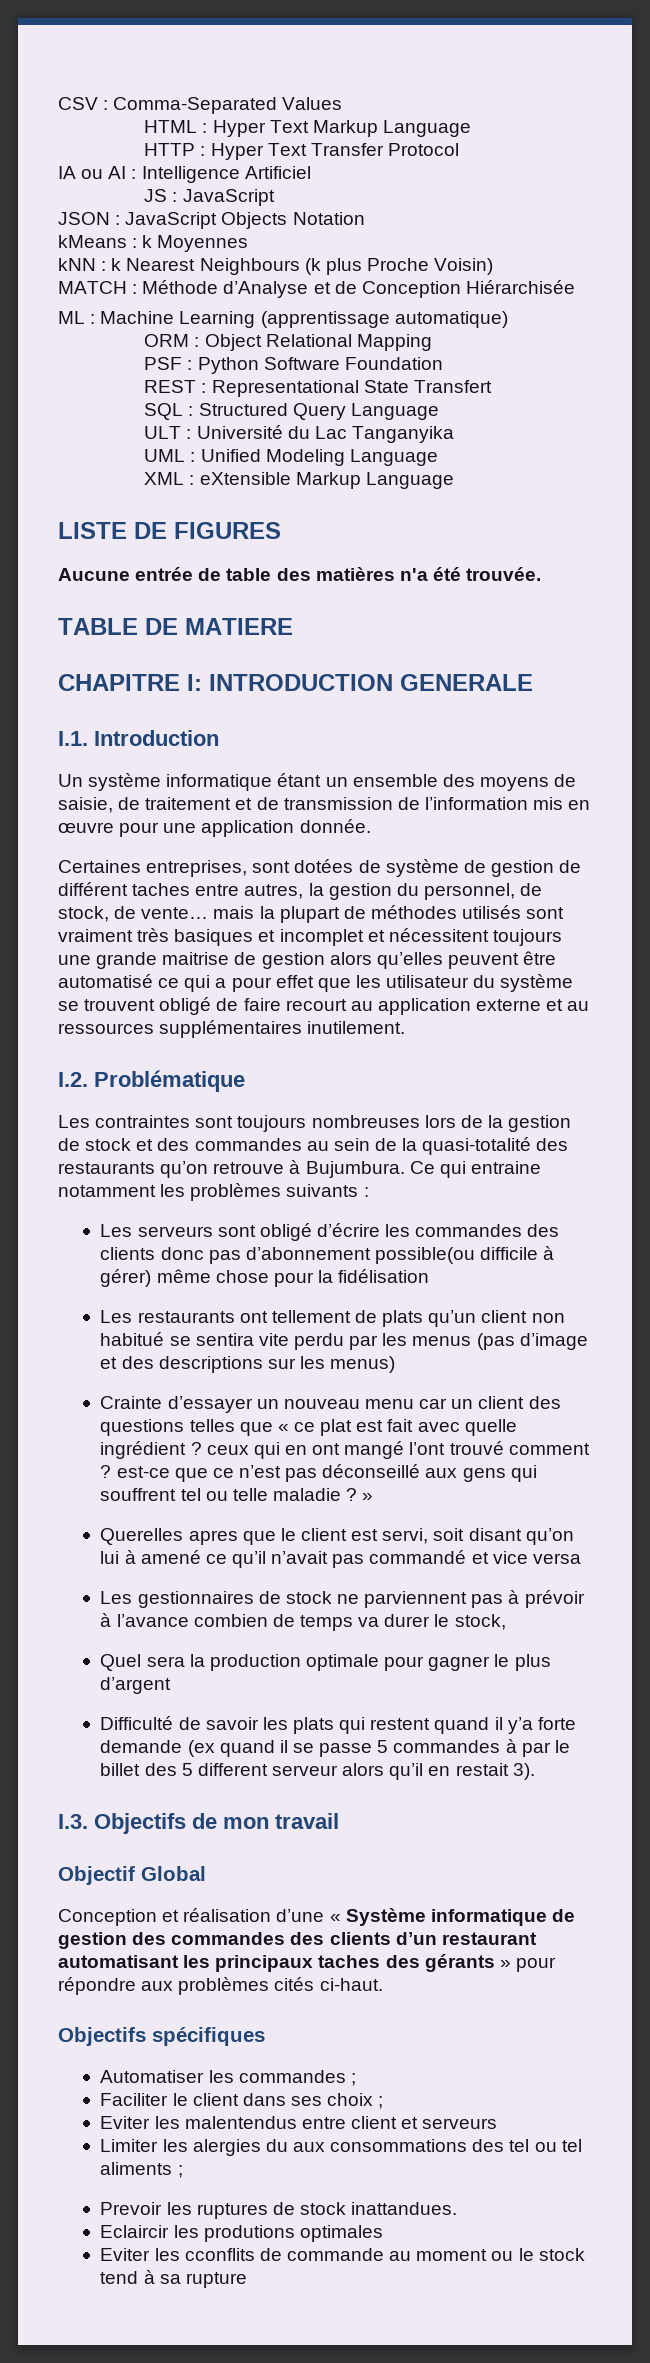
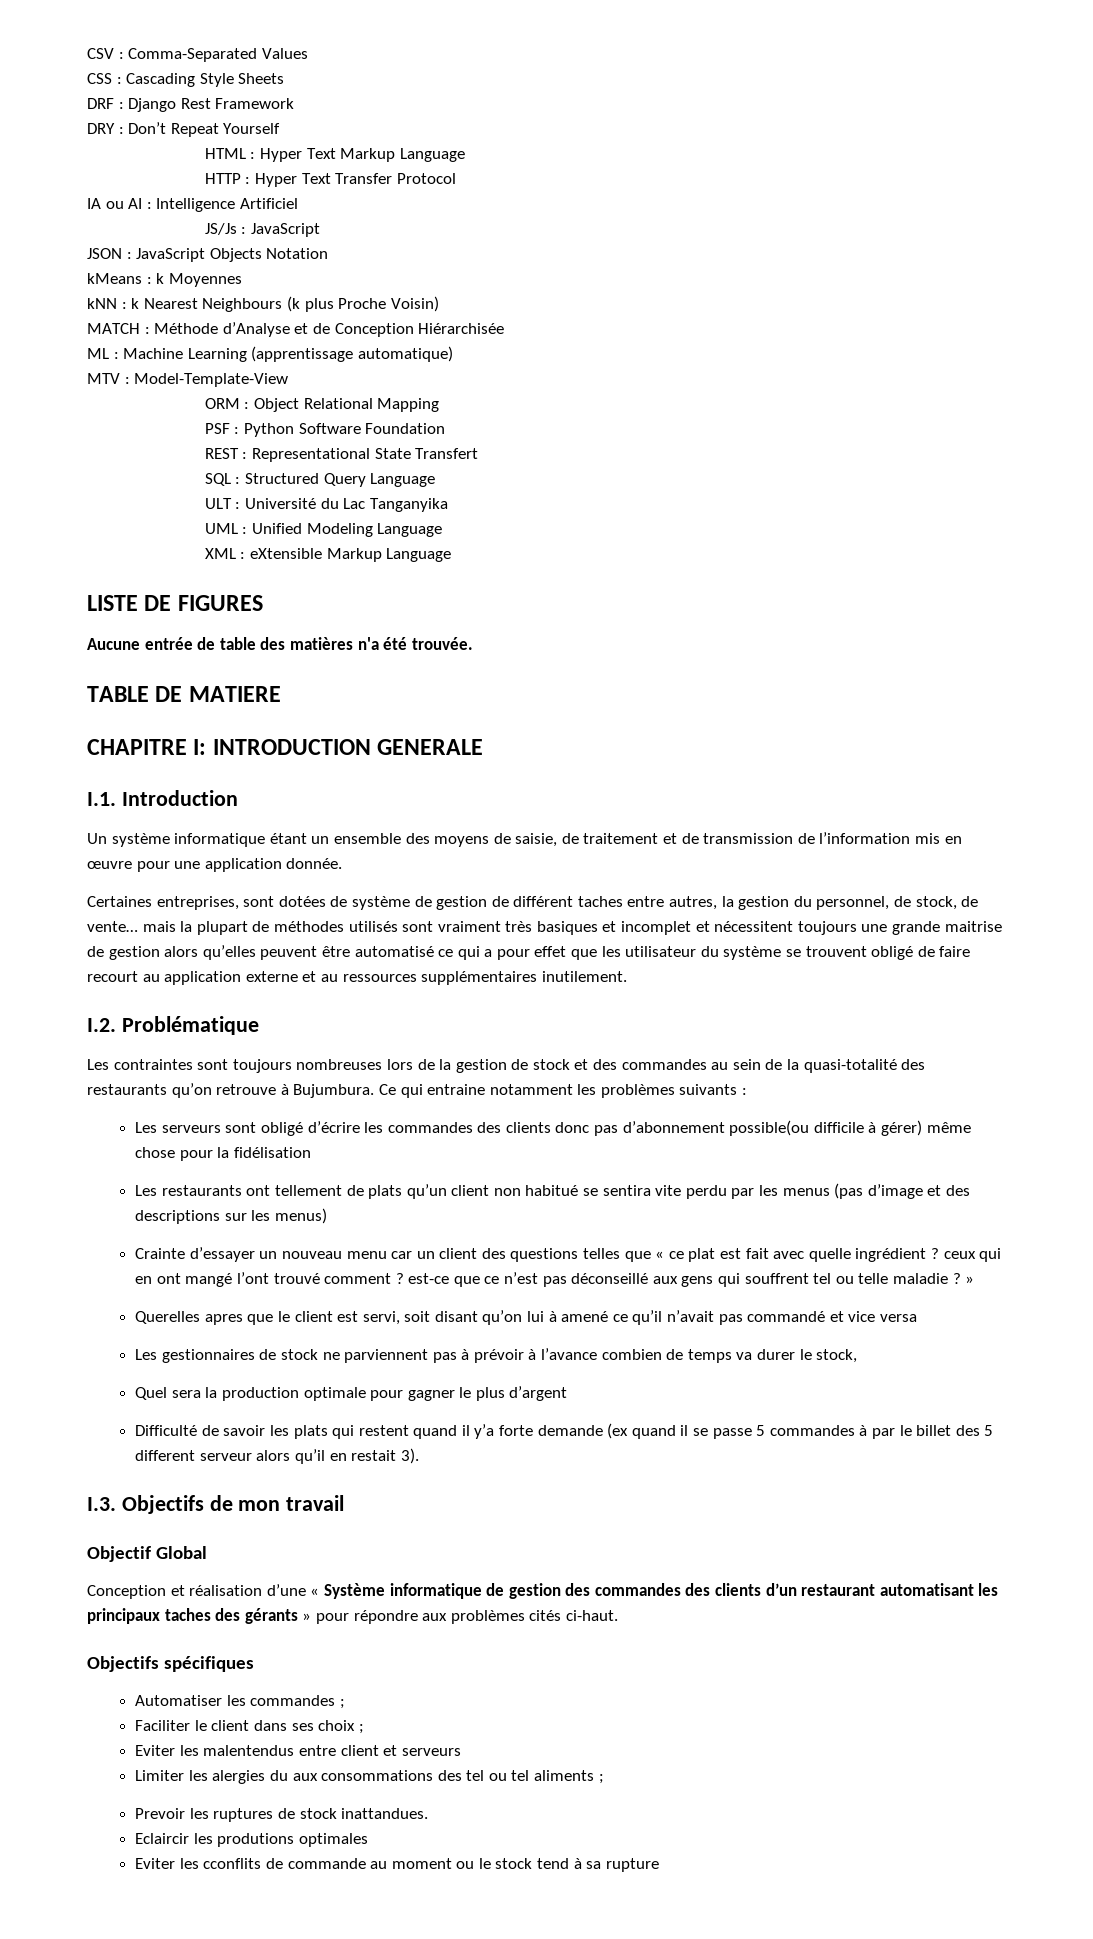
+ CSS : Cascading Style Sheets
+ DRF : Django Rest Framework
+ DRY : Don’t Repeat Yourself
- JS : JavaScript
+ JS/Js : JavaScript
+ MTV : Model-Template-View

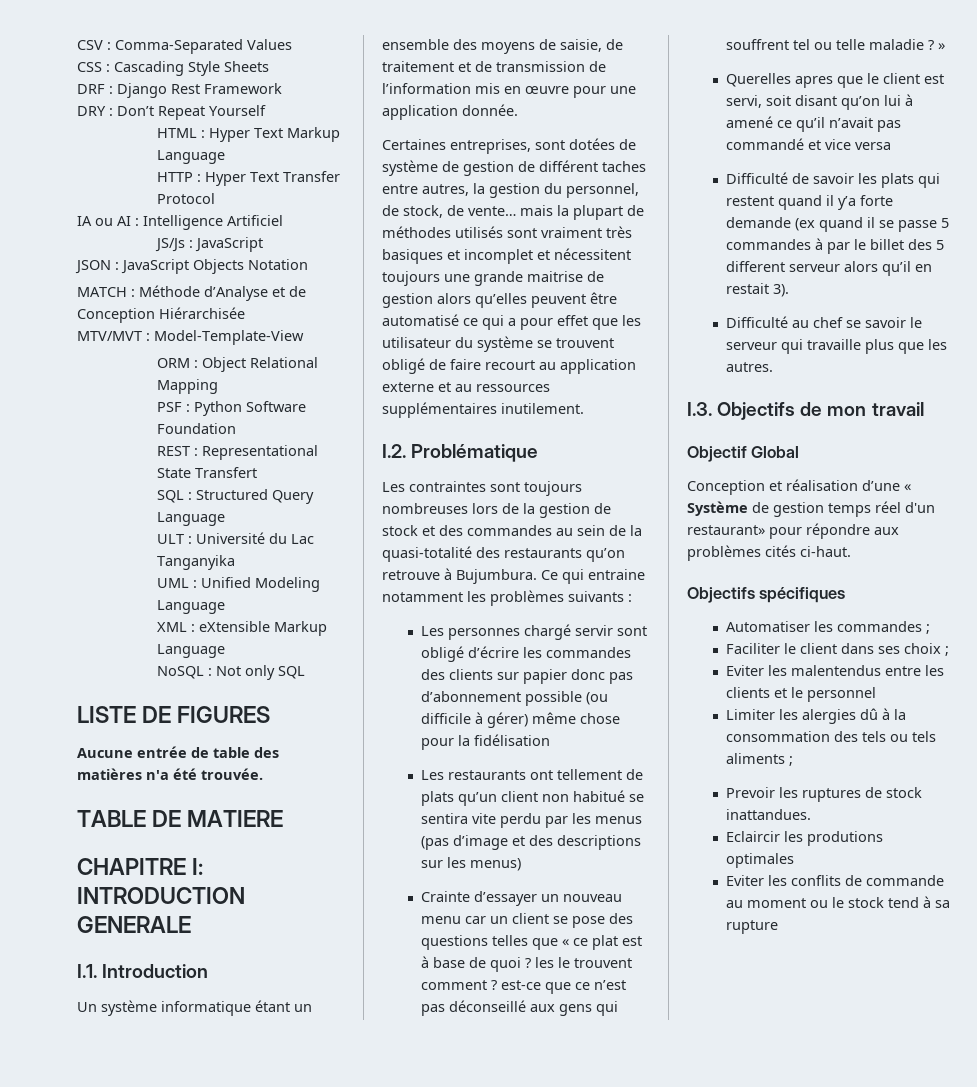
- kMeans : k Moyennes
- kNN : k Nearest Neighbours (k plus Proche Voisin)
- ML : Machine Learning (apprentissage automatique)
- MTV : Model-Template-View
+ MTV/MVT : Model-Template-View
+ NoSQL : Not only SQL
- Les serveurs sont obligé d’écrire les commandes des clients donc pas d’abonnement possible(ou difficile à gérer) même chose pour la fidélisation
+ Les personnes chargé servir sont obligé d’écrire les commandes des clients sur papier donc pas d’abonnement possible (ou difficile à gérer) même chose pour la fidélisation
- Crainte d’essayer un nouveau menu car un client des questions telles que « ce plat est fait avec quelle ingrédient ? ceux qui en ont mangé l’ont trouvé comment ? est-ce que ce n’est pas déconseillé aux gens qui souffrent tel ou telle maladie ? »
+ Crainte d’essayer un nouveau menu car un client se pose des questions telles que « ce plat est à base de quoi ? les le trouvent comment ? est-ce que ce n’est pas déconseillé aux gens qui souffrent tel ou telle maladie ? »
- Les gestionnaires de stock ne parviennent pas à prévoir à l’avance combien de temps va durer le stock,
- Quel sera la production optimale pour gagner le plus d’argent
+ Difficulté au chef se savoir le serveur qui travaille plus que les autres.
- Conception et réalisation d’une « Système informatique de gestion des commandes des clients d’un restaurant automatisant les principaux taches des gérants » pour répondre aux problèmes cités ci-haut.
+ Conception et réalisation d’une « Système de gestion temps réel d'un restaurant» pour répondre aux problèmes cités ci-haut.
- Eviter les malentendus entre client et serveurs
- Limiter les alergies du aux consommations des tel ou tel aliments ;
+ Eviter les malentendus entre les clients et le personnel
+ Limiter les alergies dû à la consommation des tels ou tels aliments ;
- Eviter les cconflits de commande au moment ou le stock tend à sa rupture
+ Eviter les conflits de commande au moment ou le stock tend à sa rupture

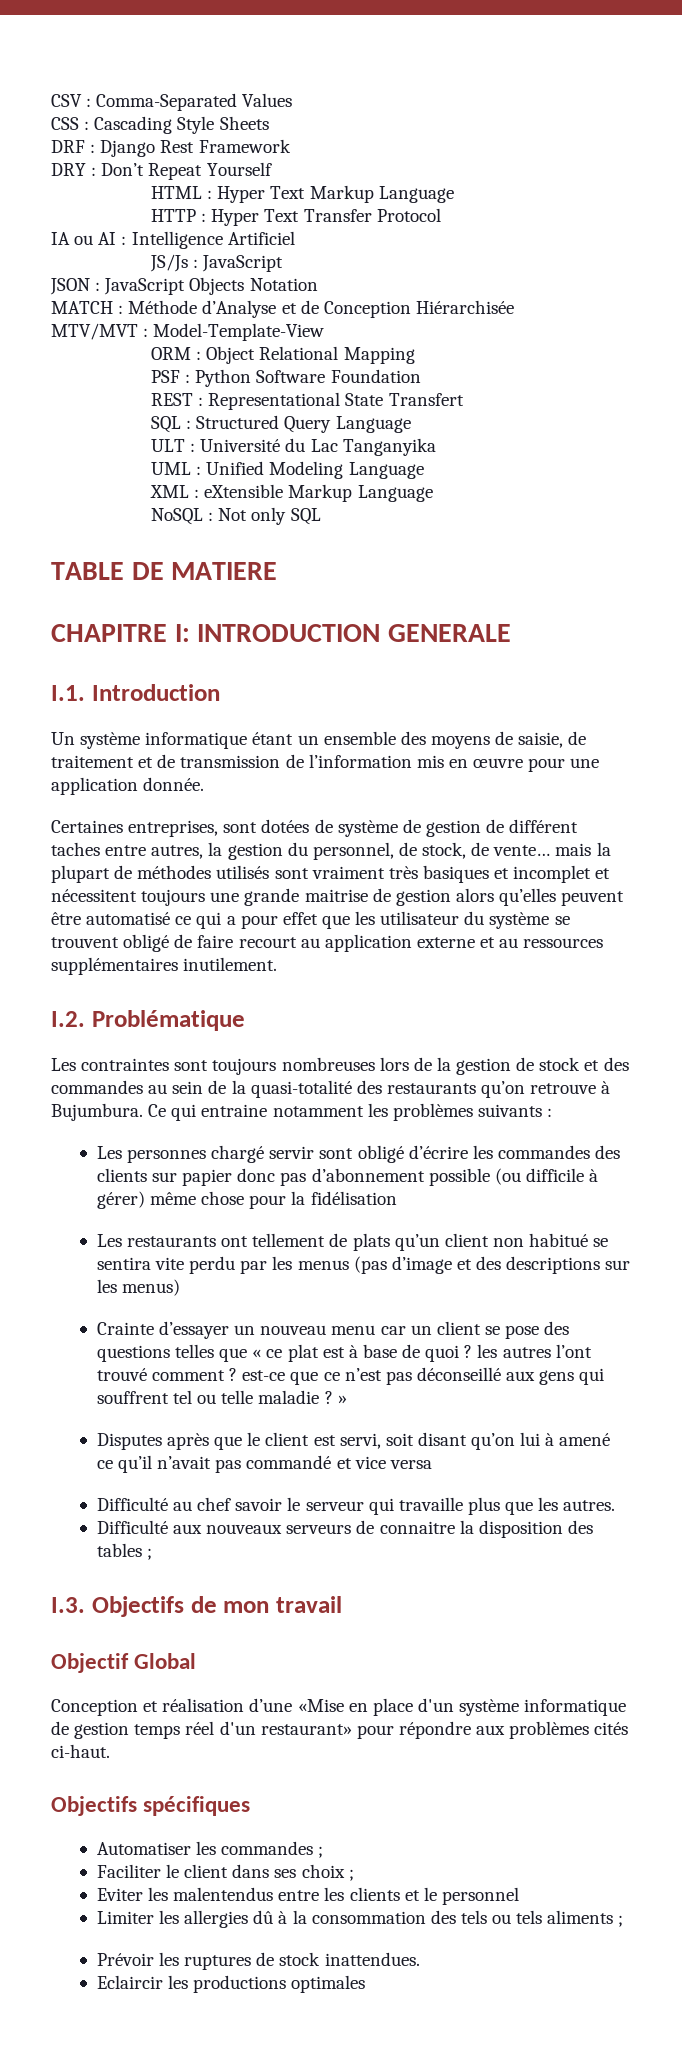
- LISTE DE FIGURES
- Aucune entrée de table des matières n'a été trouvée.
- Crainte d’essayer un nouveau menu car un client se pose des questions telles que « ce plat est à base de quoi ? les le trouvent comment ? est-ce que ce n’est pas déconseillé aux gens qui souffrent tel ou telle maladie ? »
+ Crainte d’essayer un nouveau menu car un client se pose des questions telles que « ce plat est à base de quoi ? les autres l’ont trouvé comment ? est-ce que ce n’est pas déconseillé aux gens qui souffrent tel ou telle maladie ? »
- Querelles apres que le client est servi, soit disant qu’on lui à amené ce qu’il n’avait pas commandé et vice versa
+ Disputes après que le client est servi, soit disant qu’on lui à amené ce qu’il n’avait pas commandé et vice versa
- Difficulté de savoir les plats qui restent quand il y’a forte demande (ex quand il se passe 5 commandes à par le billet des 5 different serveur alors qu’il en restait 3).
- Difficulté au chef se savoir le serveur qui travaille plus que les autres.
+ Difficulté au chef savoir le serveur qui travaille plus que les autres.
+ Difficulté aux nouveaux serveurs de connaitre la disposition des tables ;
- Conception et réalisation d’une « Système de gestion temps réel d'un restaurant» pour répondre aux problèmes cités ci-haut.
+ Conception et réalisation d’une «Mise en place d'un système informatique de gestion temps réel d'un restaurant» pour répondre aux problèmes cités ci-haut.
- Limiter les alergies dû à la consommation des tels ou tels aliments ;
+ Limiter les allergies dû à la consommation des tels ou tels aliments ;
- Prevoir les ruptures de stock inattandues.
+ Prévoir les ruptures de stock inattendues.
- Eclaircir les produtions optimales
+ Eclaircir les productions optimales
- Eviter les conflits de commande au moment ou le stock tend à sa rupture

